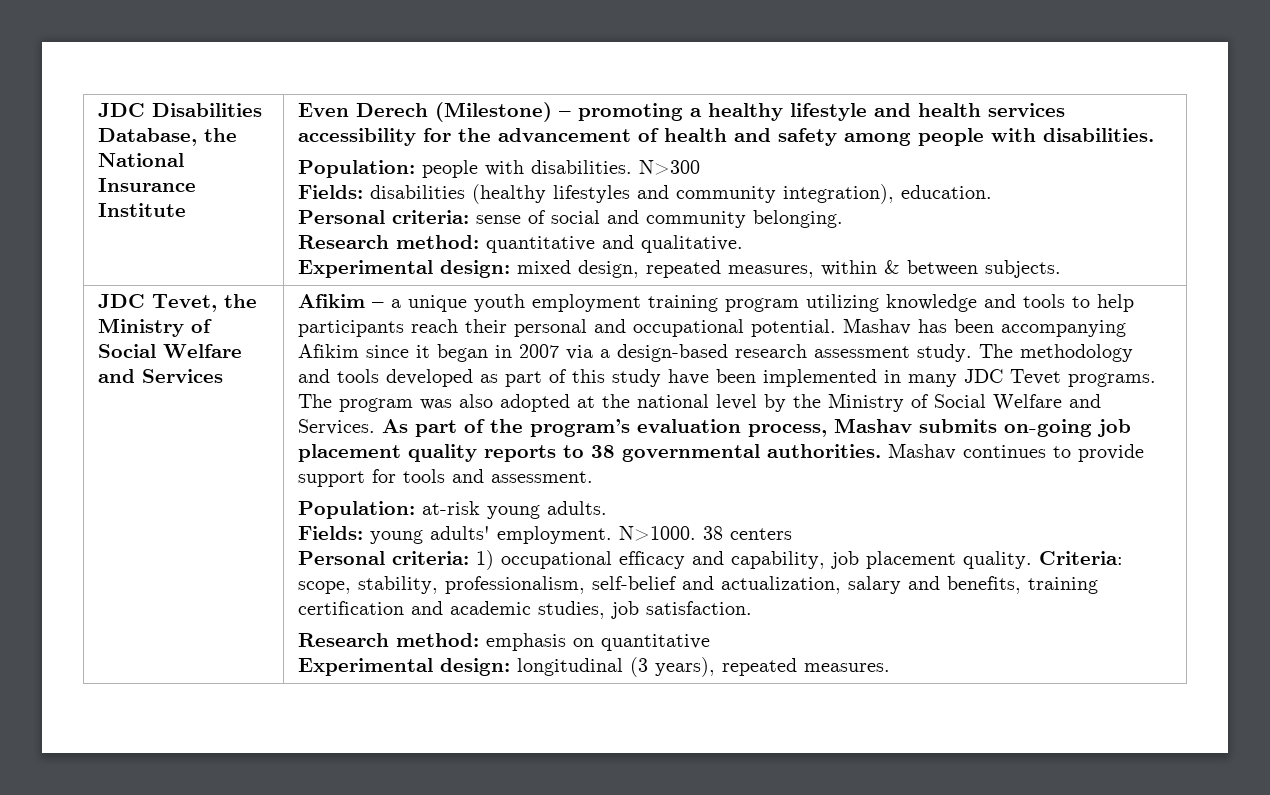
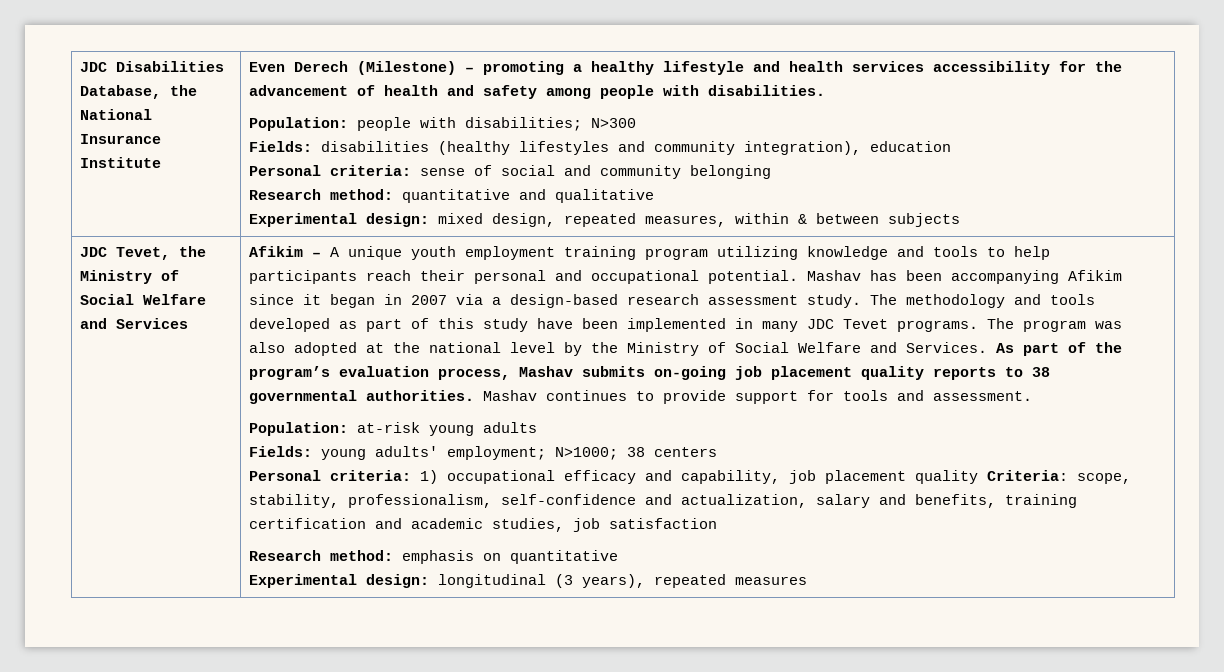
- Population: people with disabilities. N>300
+ Population: people with disabilities; N>300
- Fields: disabilities (healthy lifestyles and community integration), education.
+ Fields: disabilities (healthy lifestyles and community integration), education
- Personal criteria: sense of social and community belonging.
+ Personal criteria: sense of social and community belonging
- Research method: quantitative and qualitative.
+ Research method: quantitative and qualitative
- Experimental design: mixed design, repeated measures, within & between subjects.
+ Experimental design: mixed design, repeated measures, within & between subjects
- Afikim – a unique youth employment training program utilizing knowledge and tools to help participants reach their personal and occupational potential.
+ Afikim – A unique youth employment training program utilizing knowledge and tools to help participants reach their personal and occupational potential.
- Population: at-risk young adults.
+ Population: at-risk young adults
- Fields: young adults' employment. N>1000. 38 centers
+ Fields: young adults' employment; N>1000; 38 centers
- Personal criteria: 1) occupational efficacy and capability, job placement quality. Criteria: scope, stability, professionalism, self-belief and actualization, salary and benefits, training certification and academic studies, job satisfaction.
+ Personal criteria: 1) occupational efficacy and capability, job placement quality Criteria: scope, stability, professionalism, self-confidence and actualization, salary and benefits, training certification and academic studies, job satisfaction
- Experimental design: longitudinal (3 years), repeated measures.
+ Experimental design: longitudinal (3 years), repeated measures

